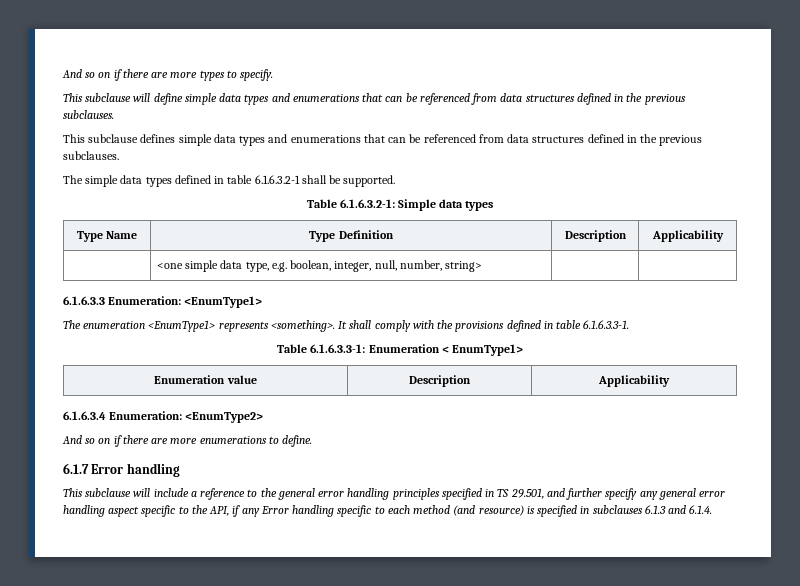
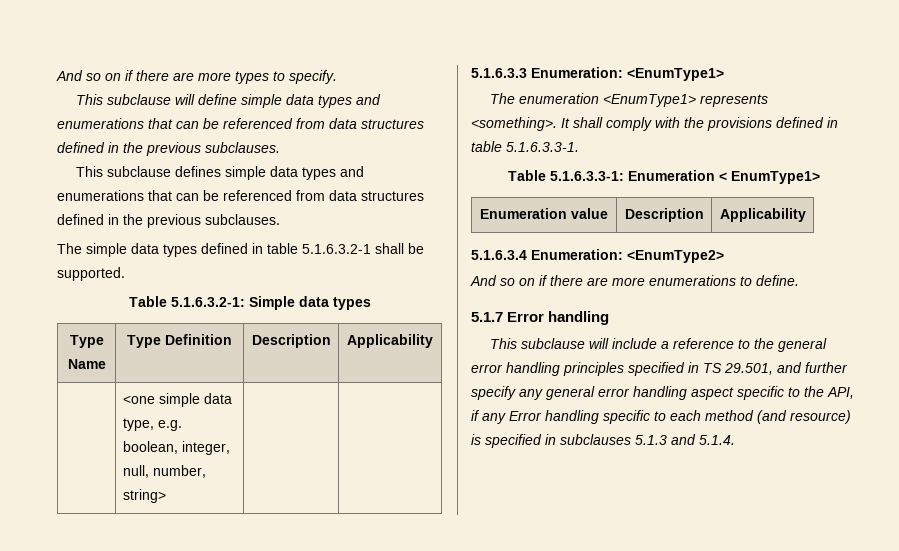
- The simple data types defined in table 6.1.6.3.2-1 shall be supported.
+ The simple data types defined in table 5.1.6.3.2-1 shall be supported.
- Table 6.1.6.3.2-1: Simple data types
+ Table 5.1.6.3.2-1: Simple data types
- 6.1.6.3.3 Enumeration: <EnumType1>
+ 5.1.6.3.3 Enumeration: <EnumType1>
- It shall comply with the provisions defined in table 6.1.6.3.3-1.
- Table 6.1.6.3.3-1: Enumeration < EnumType1>
+ It shall comply with the provisions defined in table 5.1.6.3.3-1.
+ Table 5.1.6.3.3-1: Enumeration < EnumType1>
- 6.1.6.3.4 Enumeration: <EnumType2>
+ 5.1.6.3.4 Enumeration: <EnumType2>
- 6.1.7 Error handling
+ 5.1.7 Error handling
- This subclause will include a reference to the general error handling principles specified in TS 29.501, and further specify any general error handling aspect specific to the API, if any Error handling specific to each method (and resource) is specified in subclauses 6.1.3 and 6.1.4.
+ This subclause will include a reference to the general error handling principles specified in TS 29.501, and further specify any general error handling aspect specific to the API, if any Error handling specific to each method (and resource) is specified in subclauses 5.1.3 and 5.1.4.

